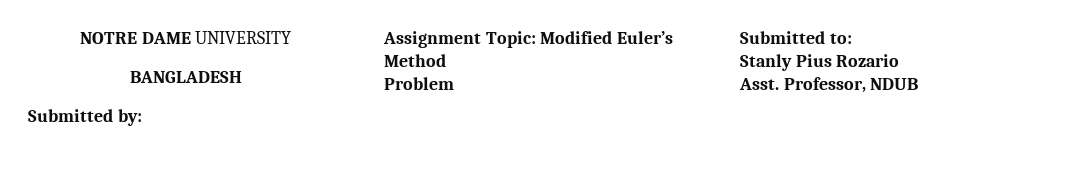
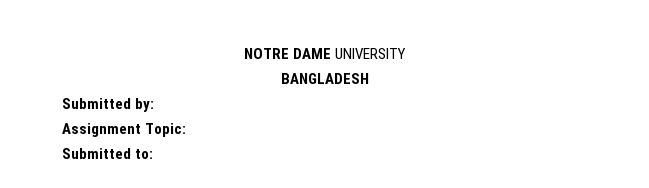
- Assignment Topic: Modified Euler’s Method
- Problem
+ Assignment Topic:
  Submitted to:
- Stanly Pius Rozario
- Asst. Professor, NDUB

